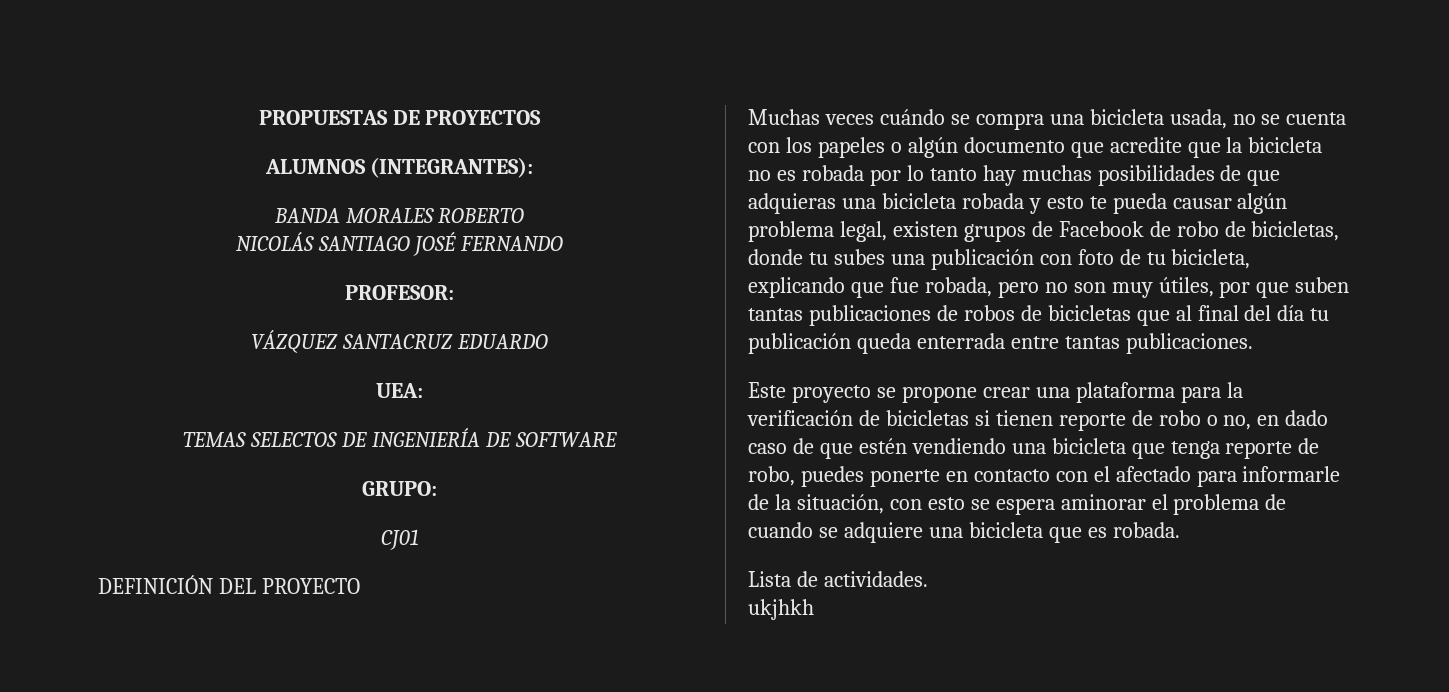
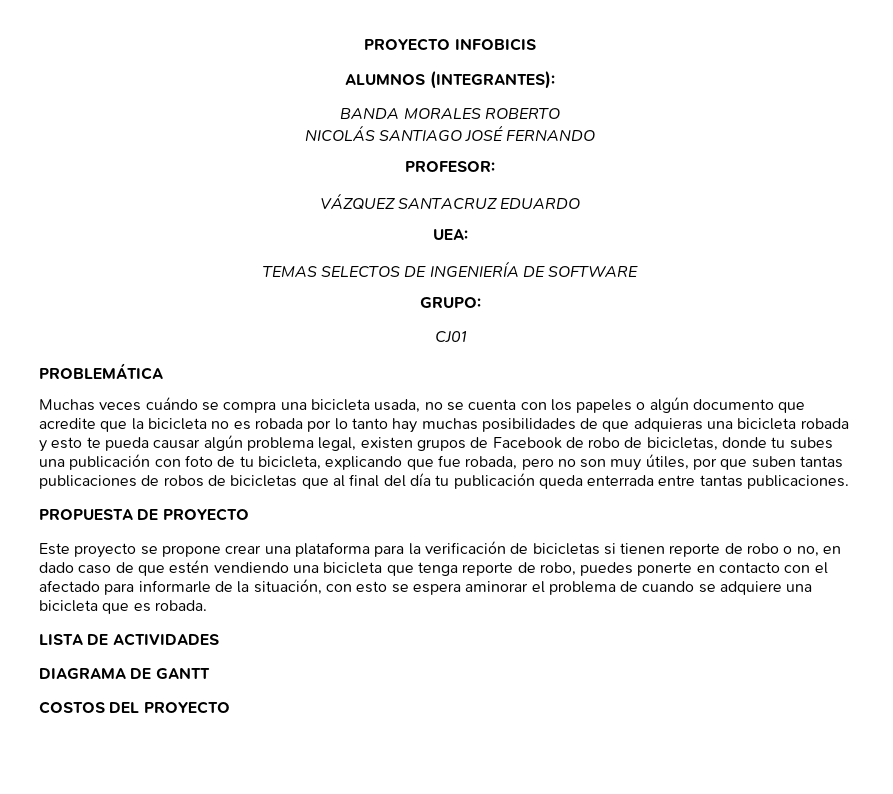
- PROPUESTAS DE PROYECTOS
+ PROYECTO INFOBICIS
- DEFINICIÓN DEL PROYECTO
+ PROBLEMÁTICA
+ PROPUESTA DE PROYECTO
- Lista de actividades.
- ukjhkh
+ LISTA DE ACTIVIDADES
+ DIAGRAMA DE GANTT
+ COSTOS DEL PROYECTO

